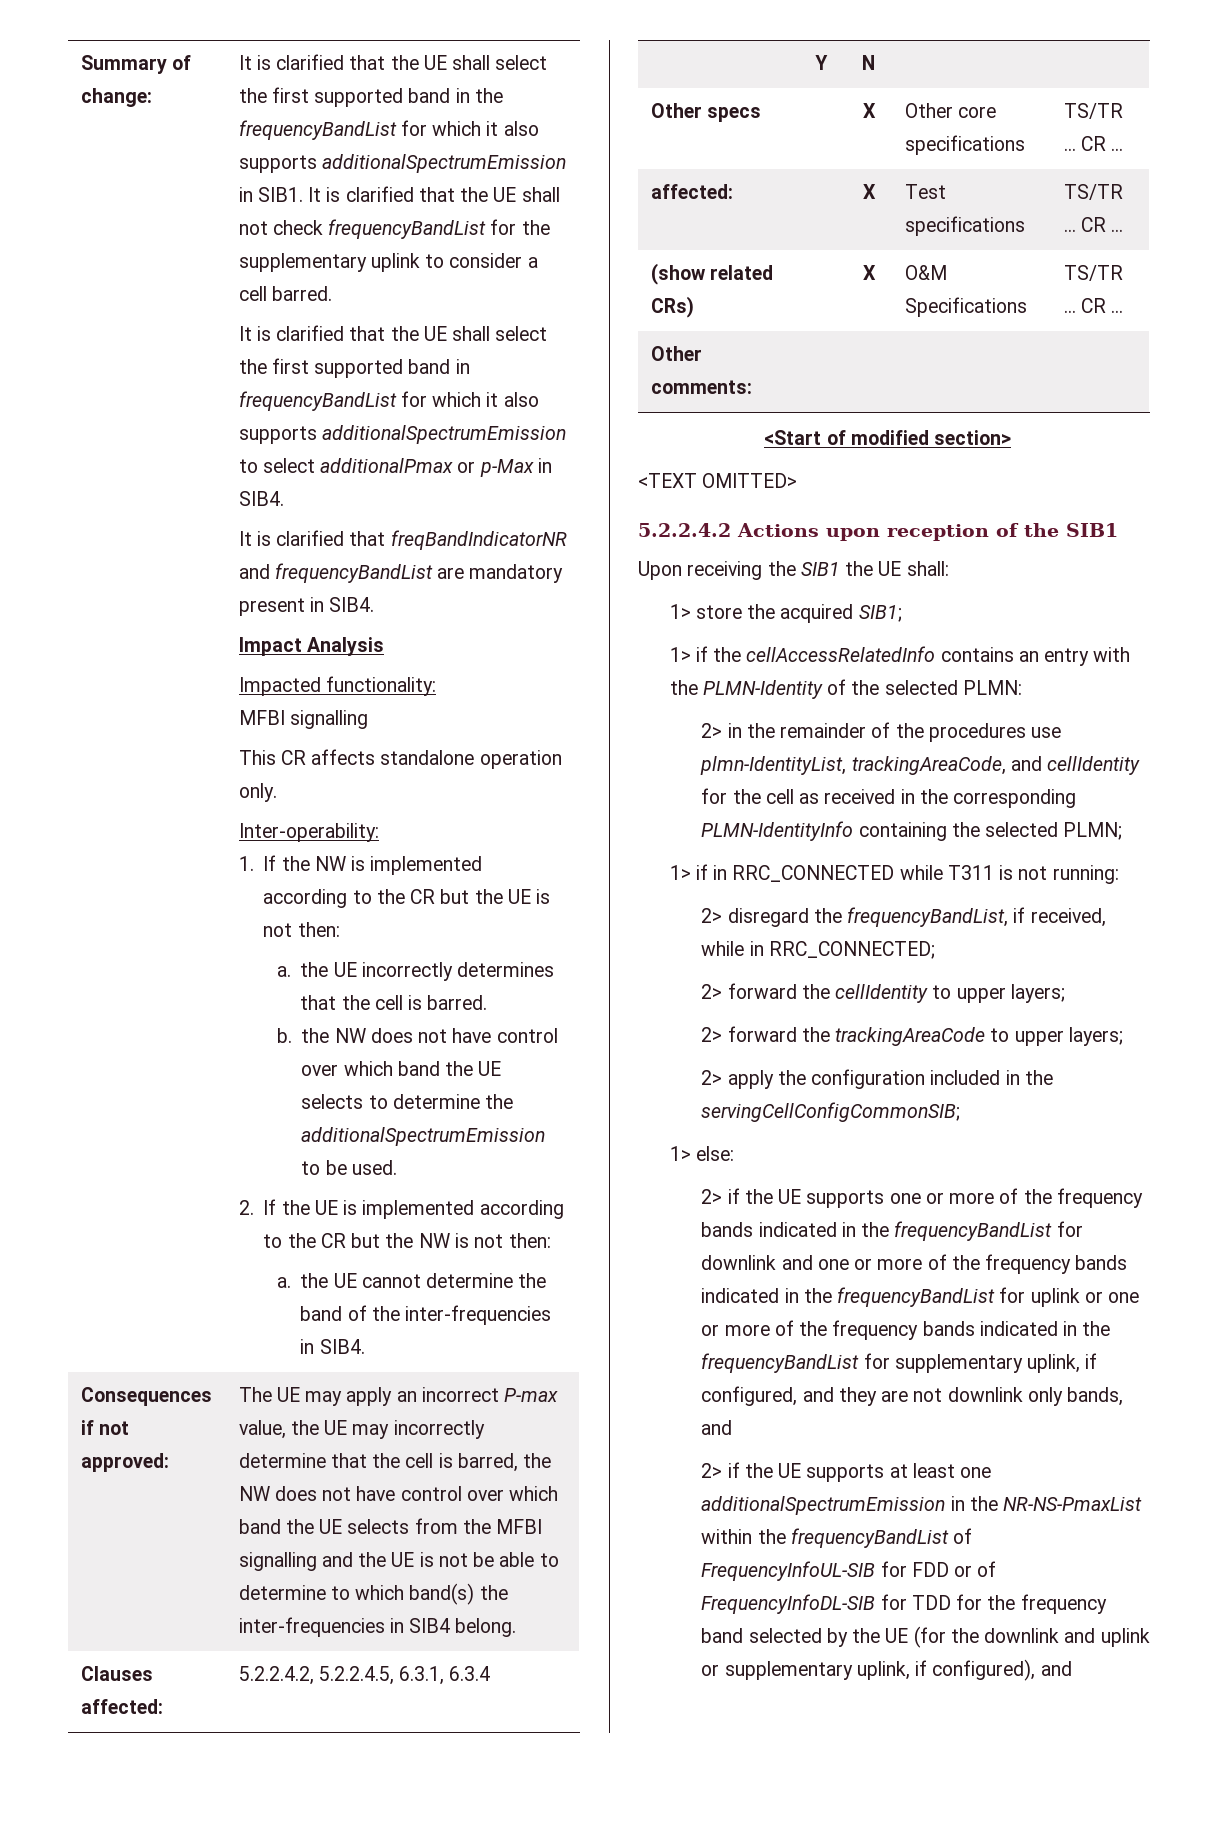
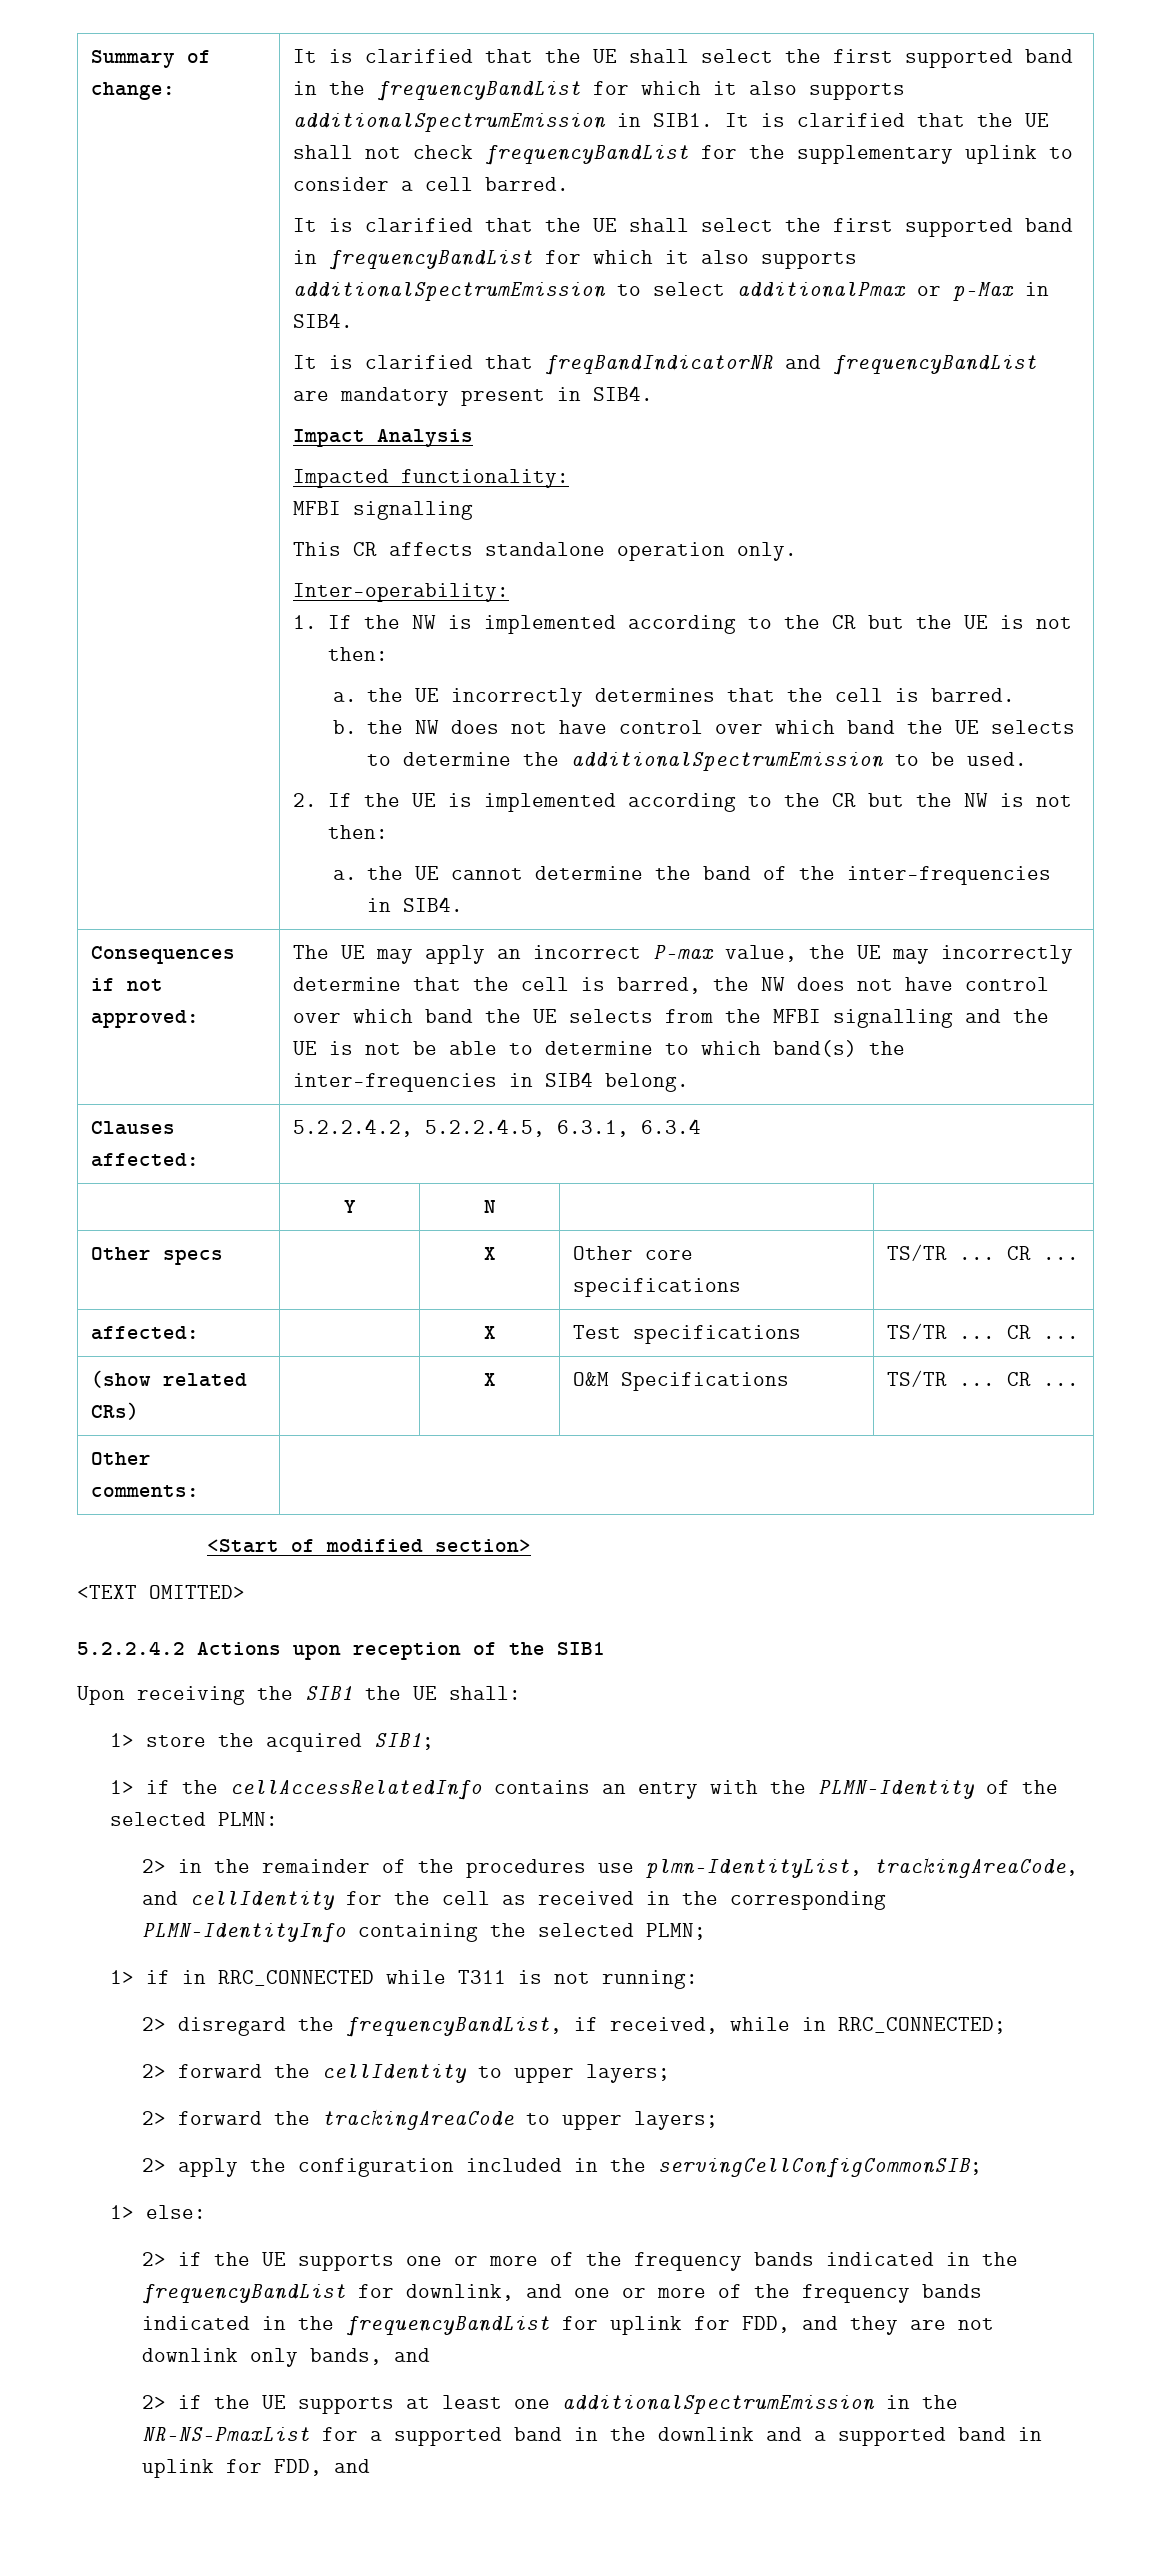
- 2> if the UE supports one or more of the frequency bands indicated in the frequencyBandList for downlink and one or more of the frequency bands indicated in the frequencyBandList for uplink or one or more of the frequency bands indicated in the frequencyBandList for supplementary uplink, if configured, and they are not downlink only bands, and
+ 2> if the UE supports one or more of the frequency bands indicated in the frequencyBandList for downlink, and one or more of the frequency bands indicated in the frequencyBandList for uplink for FDD, and they are not downlink only bands, and
- 2> if the UE supports at least one additionalSpectrumEmission in the NR-NS-PmaxList within the frequencyBandList of FrequencyInfoUL-SIB for FDD or of FrequencyInfoDL-SIB for TDD for the frequency band selected by the UE (for the downlink and uplink or supplementary uplink, if configured), and
+ 2> if the UE supports at least one additionalSpectrumEmission in the NR-NS-PmaxList for a supported band in the downlink and a supported band in uplink for FDD, and

